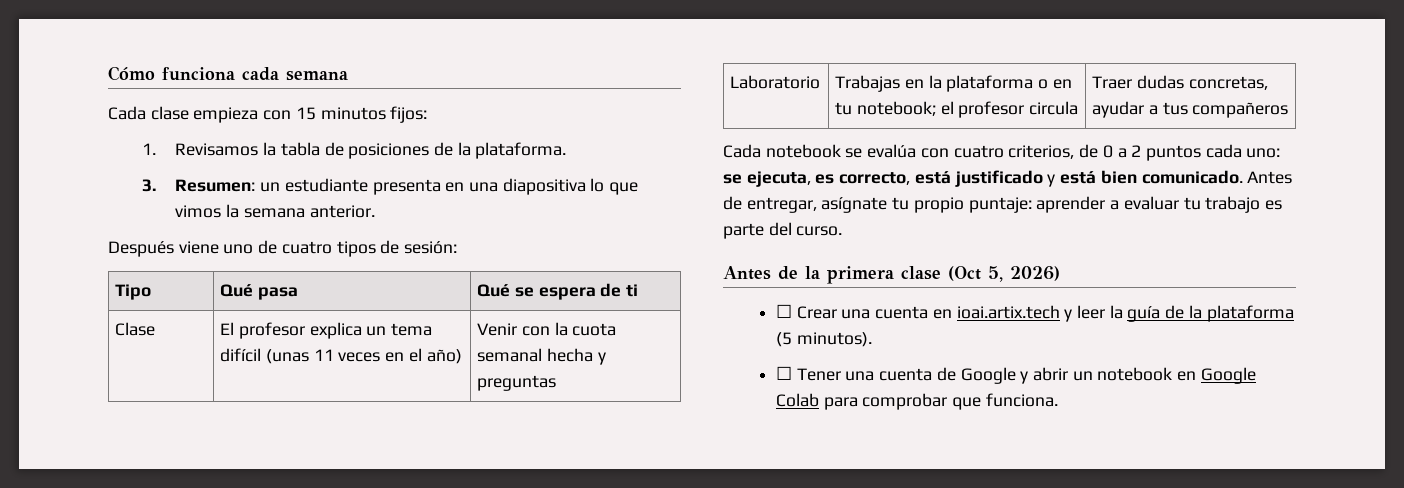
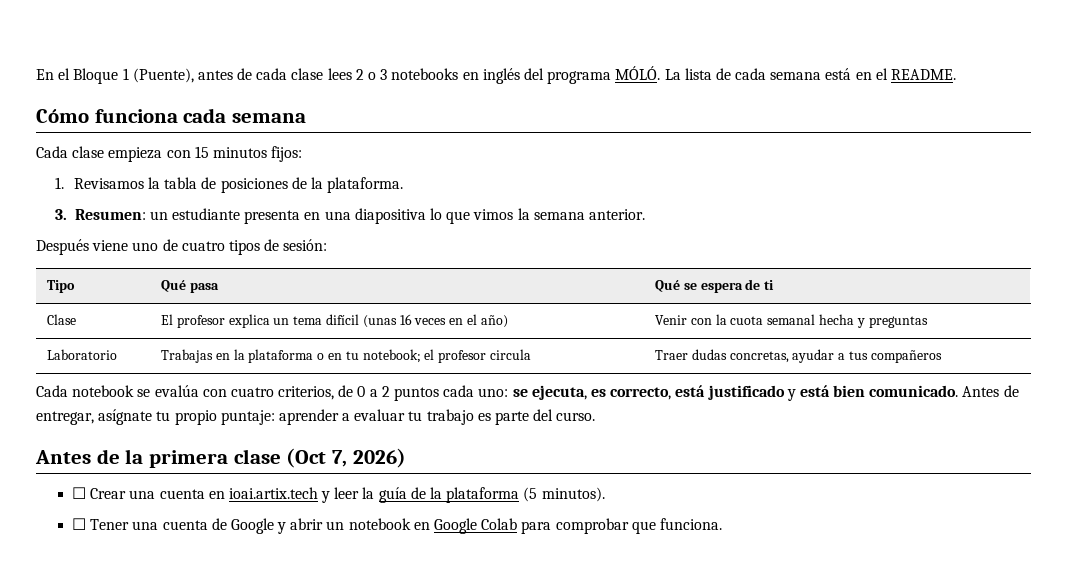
+ En el Bloque 1 (Puente), antes de cada clase lees 2 o 3 notebooks en inglés del programa MÓLÓ. La lista de cada semana está en el README.
- Clase | El profesor explica un tema difícil (unas 11 veces en el año) | Venir con la cuota semanal hecha y preguntas
+ Clase | El profesor explica un tema difícil (unas 16 veces en el año) | Venir con la cuota semanal hecha y preguntas
- Antes de la primera clase (Oct 5, 2026)
+ Antes de la primera clase (Oct 7, 2026)

